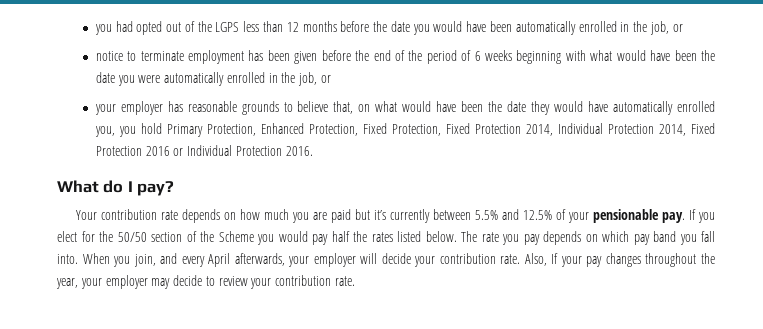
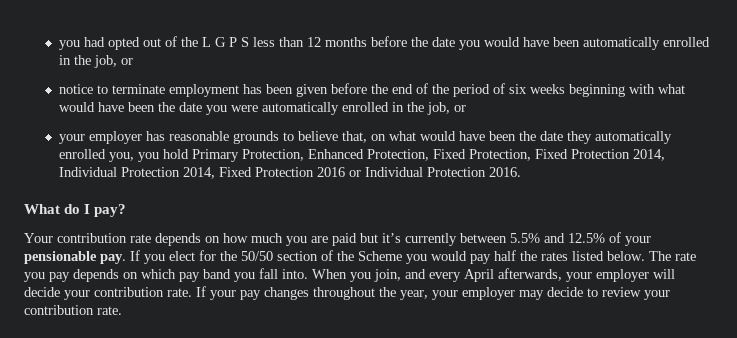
- you had opted out of the LGPS less than 12 months before the date you would have been automatically enrolled in the job, or
+ you had opted out of the L G P S less than 12 months before the date you would have been automatically enrolled in the job, or
- notice to terminate employment has been given before the end of the period of 6 weeks beginning with what would have been the date you were automatically enrolled in the job, or
+ notice to terminate employment has been given before the end of the period of six weeks beginning with what would have been the date you were automatically enrolled in the job, or
- your employer has reasonable grounds to believe that, on what would have been the date they would have automatically enrolled you, you hold Primary Protection, Enhanced Protection, Fixed Protection, Fixed Protection 2014, Individual Protection 2014, Fixed Protection 2016 or Individual Protection 2016.
+ your employer has reasonable grounds to believe that, on what would have been the date they automatically enrolled you, you hold Primary Protection, Enhanced Protection, Fixed Protection, Fixed Protection 2014, Individual Protection 2014, Fixed Protection 2016 or Individual Protection 2016.
- Also, If your pay changes throughout the year, your employer may decide to review your contribution rate.
+ If your pay changes throughout the year, your employer may decide to review your contribution rate.

